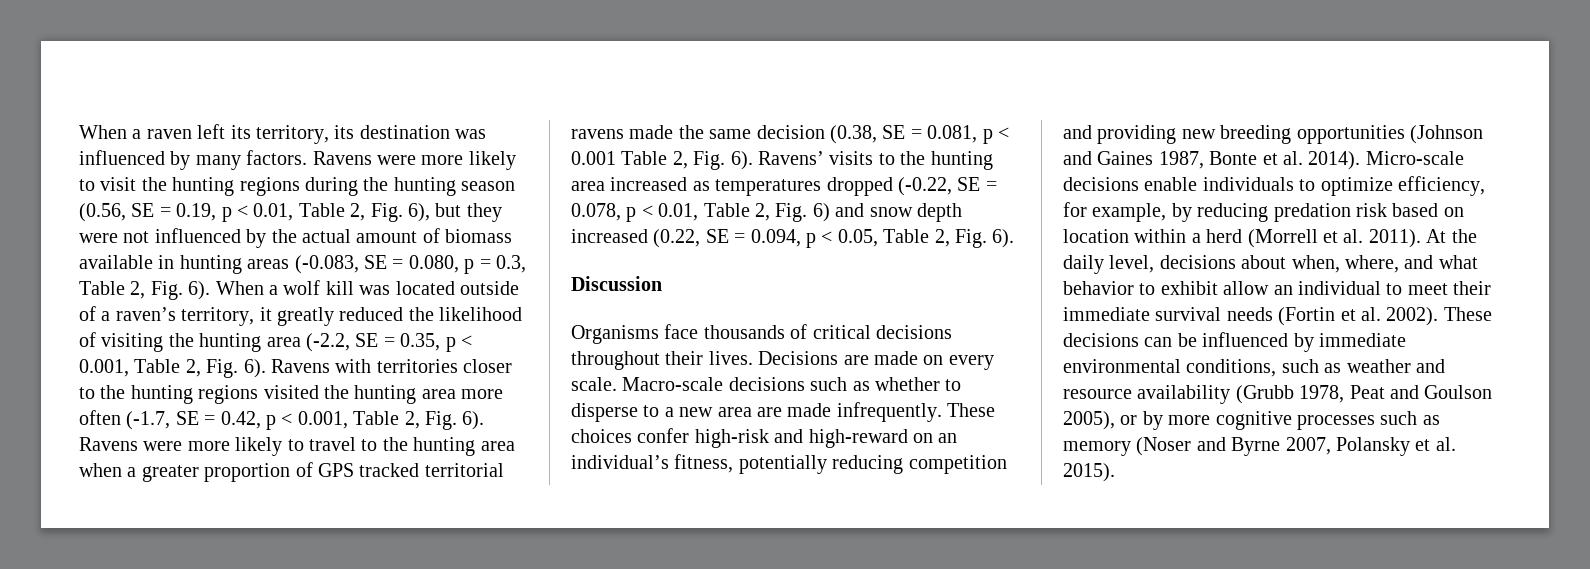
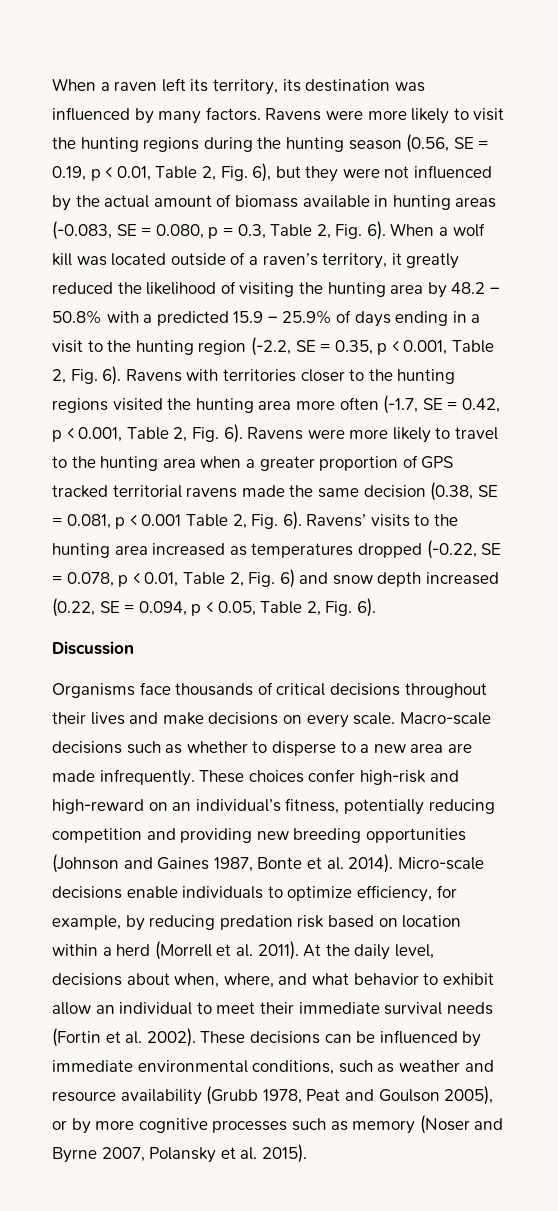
- When a wolf kill was located outside of a raven’s territory, it greatly reduced the likelihood of visiting the hunting area (-2.2, SE = 0.35, p < 0.001, Table 2, Fig. 6).
+ When a wolf kill was located outside of a raven’s territory, it greatly reduced the likelihood of visiting the hunting area by 48.2 – 50.8% with a predicted 15.9 – 25.9% of days ending in a visit to the hunting region (-2.2, SE = 0.35, p < 0.001, Table 2, Fig. 6).
- Organisms face thousands of critical decisions throughout their lives. Decisions are made on every scale.
+ Organisms face thousands of critical decisions throughout their lives and make decisions on every scale.

